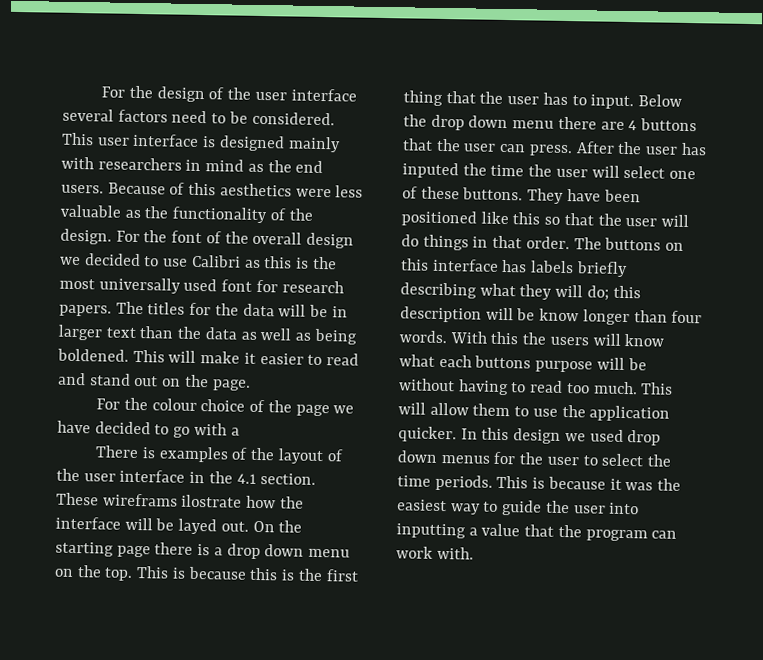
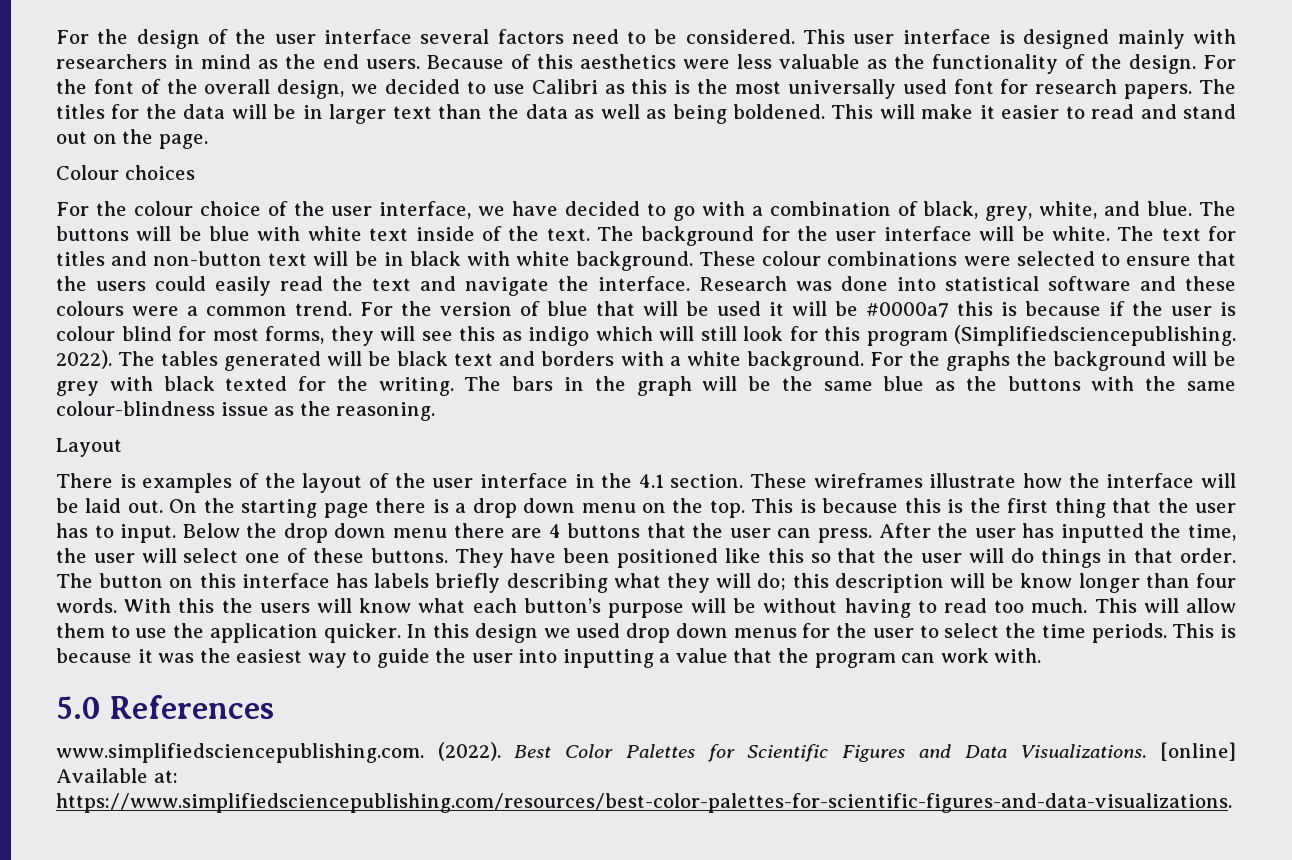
- For the font of the overall design we decided to use Calibri as this is the most universally used font for research papers.
+ For the font of the overall design, we decided to use Calibri as this is the most universally used font for research papers.
+ Colour choices
- For the colour choice of the page we have decided to go with a
+ For the colour choice of the user interface, we have decided to go with a combination of black, grey, white, and blue. The buttons will be blue with white text inside of the text. The background for the user interface will be white. The text for titles and non-button text will be in black with white background. These colour combinations were selected to ensure that the users could easily read the text and navigate the interface. Research was done into statistical software and these colours were a common trend. For the version of blue that will be used it will be #0000a7 this is because if the user is colour blind for most forms, they will see this as indigo which will still look for this program (Simplifiedsciencepublishing. 2022). The tables generated will be black text and borders with a white background. For the graphs the background will be grey with black texted for the writing. The bars in the graph will be the same blue as the buttons with the same colour-blindness issue as the reasoning.
+ Layout
- These wireframs ilostrate how the interface will be layed out.
+ These wireframes illustrate how the interface will be laid out.
- After the user has inputed the time the user will select one of these buttons.
+ After the user has inputted the time, the user will select one of these buttons.
- The buttons on this interface has labels briefly describing what they will do; this description will be know longer than four words.
+ The button on this interface has labels briefly describing what they will do; this description will be know longer than four words.
- With this the users will know what each buttons purpose will be without having to read too much.
+ With this the users will know what each button’s purpose will be without having to read too much.
+ 5.0 References
+ www.simplifiedsciencepublishing.com. (2022). Best Color Palettes for Scientific Figures and Data Visualizations. [online] Available at: https://www.simplifiedsciencepublishing.com/resources/best-color-palettes-for-scientific-figures-and-data-visualizations.

